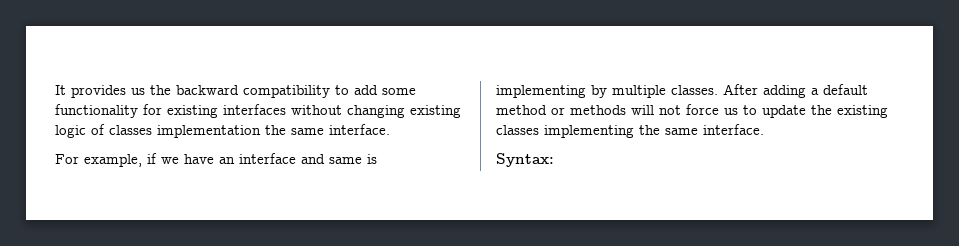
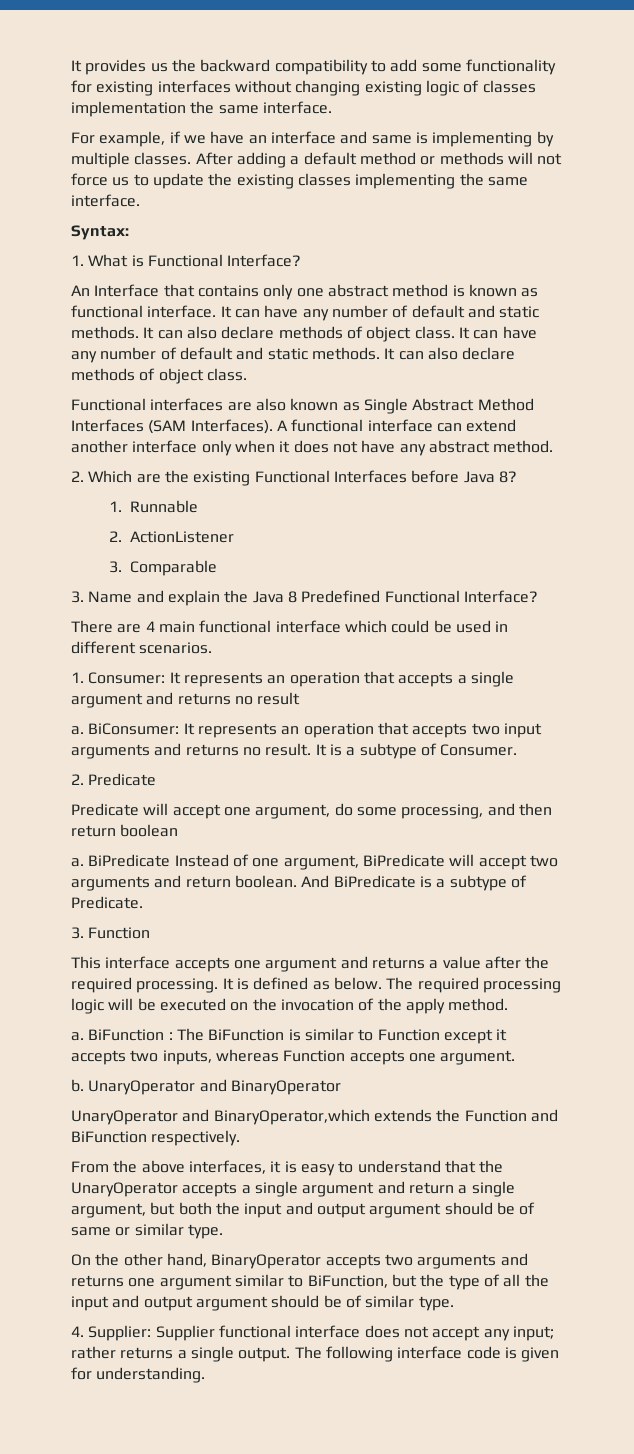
+ 1. What is Functional Interface?
+ An Interface that contains only one abstract method is known as functional interface. It can have any number of default and static methods. It can also declare methods of object class. It can have any number of default and static methods. It can also declare methods of object class.
+ Functional interfaces are also known as Single Abstract Method Interfaces (SAM Interfaces). A functional interface can extend another interface only when it does not have any abstract method.
+ 2. Which are the existing Functional Interfaces before Java 8?
+ 1. Runnable
+ 2. ActionListener
+ 3. Comparable
+ 3. Name and explain the Java 8 Predefined Functional Interface?
+ There are 4 main functional interface which could be used in different scenarios.
+ 1. Consumer: It represents an operation that accepts a single argument and returns no result
+ a. BiConsumer: It represents an operation that accepts two input arguments and returns no result. It is a subtype of Consumer.
+ 2. Predicate
+ Predicate will accept one argument, do some processing, and then return boolean
+ a. BiPredicate Instead of one argument, BiPredicate will accept two arguments and return boolean. And BiPredicate is a subtype of Predicate.
+ 3. Function
+ This interface accepts one argument and returns a value after the required processing. It is defined as below. The required processing logic will be executed on the invocation of the apply method.
+ a. BiFunction : The BiFunction is similar to Function except it accepts two inputs, whereas Function accepts one argument.
+ b. UnaryOperator and BinaryOperator
+ UnaryOperator and BinaryOperator,which extends the Function and BiFunction respectively.
+ From the above interfaces, it is easy to understand that the UnaryOperator accepts a single argument and return a single argument, but both the input and output argument should be of same or similar type.
+ On the other hand, BinaryOperator accepts two arguments and returns one argument similar to BiFunction, but the type of all the input and output argument should be of similar type.
+ 4. Supplier: Supplier functional interface does not accept any input; rather returns a single output. The following interface code is given for understanding.

